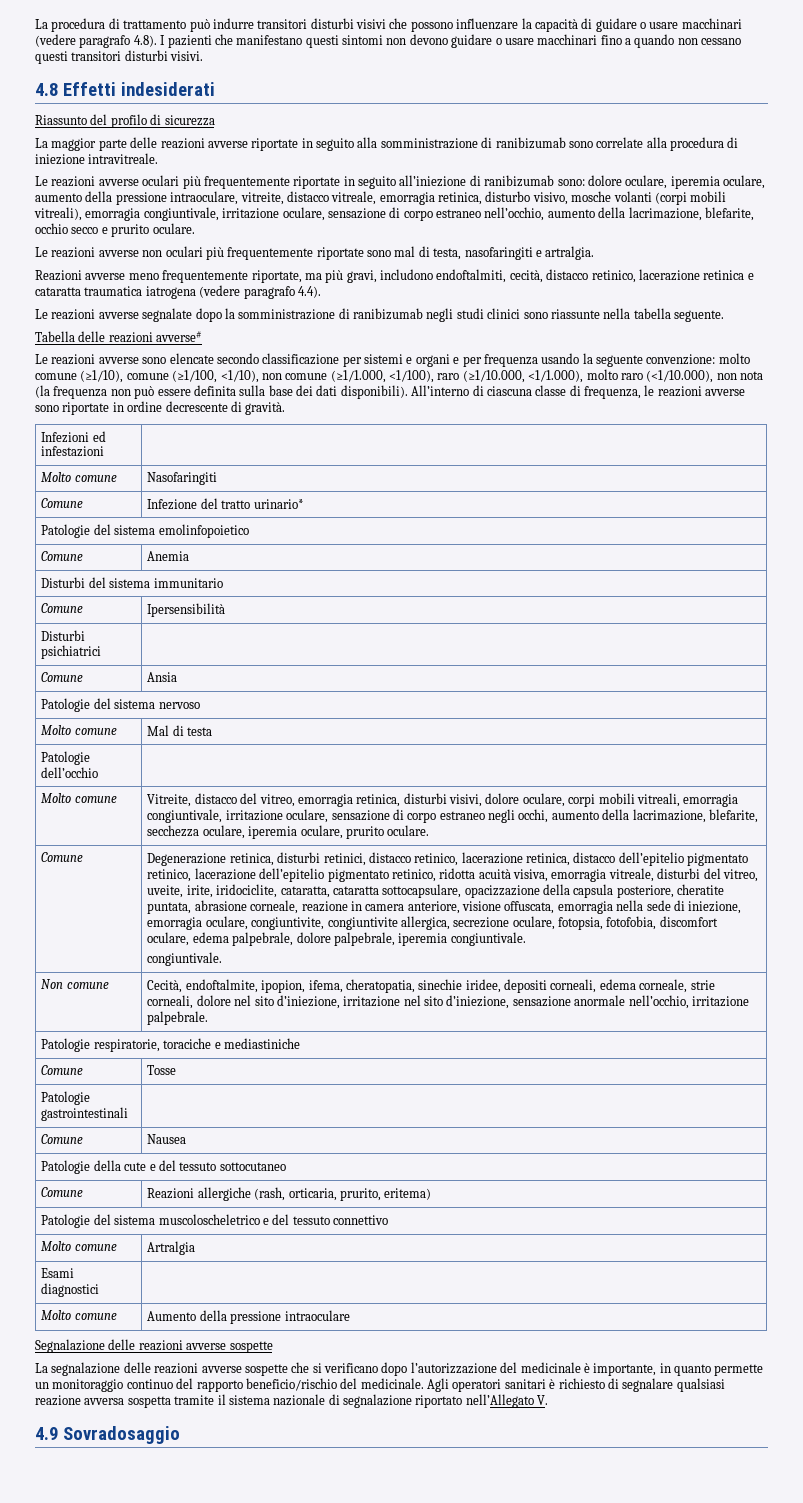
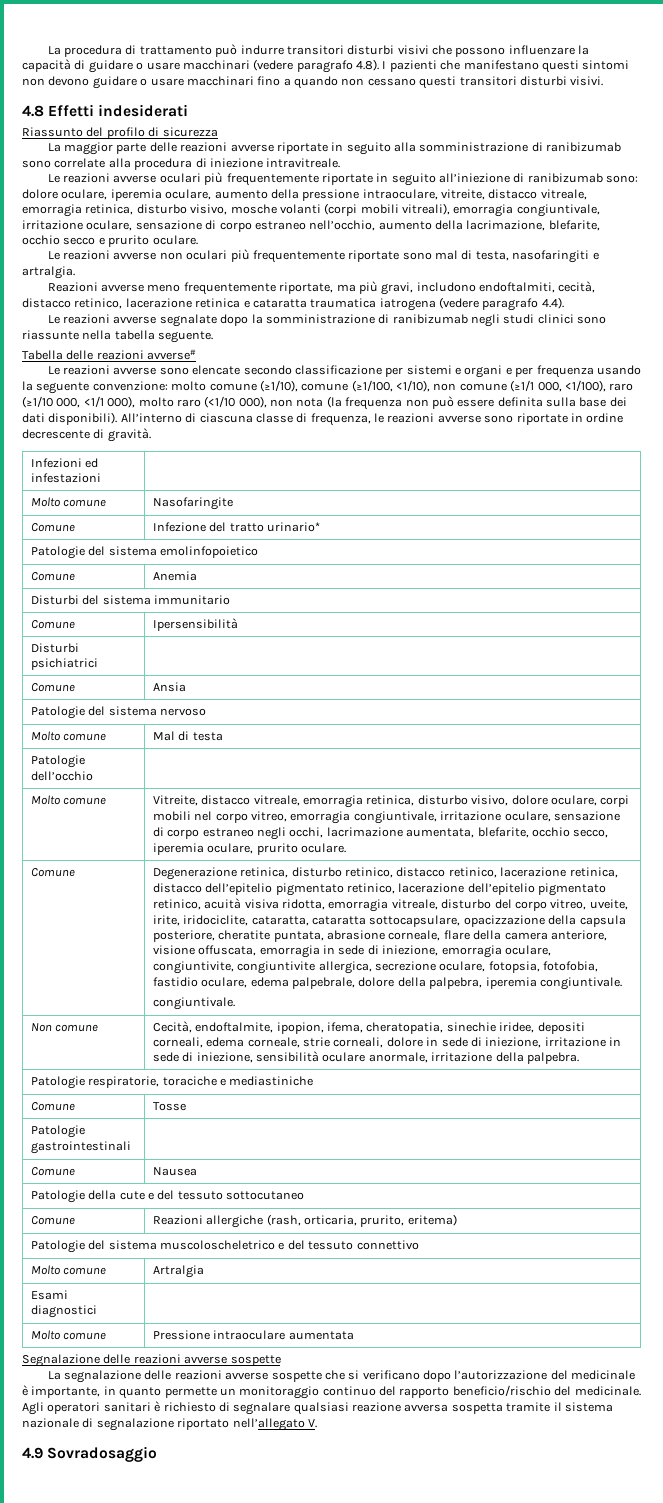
- Le reazioni avverse sono elencate secondo classificazione per sistemi e organi e per frequenza usando la seguente convenzione: molto comune (≥1/10), comune (≥1/100, <1/10), non comune (≥1/1.000, <1/100), raro (≥1/10.000, <1/1.000), molto raro (<1/10.000), non nota (la frequenza non può essere definita sulla base dei dati disponibili).
+ Le reazioni avverse sono elencate secondo classificazione per sistemi e organi e per frequenza usando la seguente convenzione: molto comune (≥1/10), comune (≥1/100, <1/10), non comune (≥1/1 000, <1/100), raro (≥1/10 000, <1/1 000), molto raro (<1/10 000), non nota (la frequenza non può essere definita sulla base dei dati disponibili).
- Molto comune | Nasofaringiti
+ Molto comune | Nasofaringite
- Molto comune | Vitreite, distacco del vitreo, emorragia retinica, disturbi visivi, dolore oculare, corpi mobili vitreali, emorragia congiuntivale, irritazione oculare, sensazione di corpo estraneo negli occhi, aumento della lacrimazione, blefarite, secchezza oculare, iperemia oculare, prurito oculare.
+ Molto comune | Vitreite, distacco vitreale, emorragia retinica, disturbo visivo, dolore oculare, corpi mobili nel corpo vitreo, emorragia congiuntivale, irritazione oculare, sensazione di corpo estraneo negli occhi, lacrimazione aumentata, blefarite, occhio secco, iperemia oculare, prurito oculare.
- Degenerazione retinica, disturbi retinici, distacco retinico, lacerazione retinica, distacco dell’epitelio pigmentato retinico, lacerazione dell’epitelio pigmentato retinico, ridotta acuità visiva, emorragia vitreale, disturbi del vitreo, uveite, irite, iridociclite, cataratta, cataratta sottocapsulare, opacizzazione della capsula posteriore, cheratite puntata, abrasione corneale, reazione in camera anteriore, visione offuscata, emorragia nella sede di iniezione, emorragia oculare, congiuntivite, congiuntivite allergica, secrezione oculare, fotopsia, fotofobia, discomfort oculare, edema palpebrale, dolore palpebrale, iperemia congiuntivale.
+ Degenerazione retinica, disturbo retinico, distacco retinico, lacerazione retinica, distacco dell’epitelio pigmentato retinico, lacerazione dell’epitelio pigmentato retinico, acuità visiva ridotta, emorragia vitreale, disturbo del corpo vitreo, uveite, irite, iridociclite, cataratta, cataratta sottocapsulare, opacizzazione della capsula posteriore, cheratite puntata, abrasione corneale, flare della camera anteriore, visione offuscata, emorragia in sede di iniezione, emorragia oculare, congiuntivite, congiuntivite allergica, secrezione oculare, fotopsia, fotofobia, fastidio oculare, edema palpebrale, dolore della palpebra, iperemia congiuntivale.
- Non comune | Cecità, endoftalmite, ipopion, ifema, cheratopatia, sinechie iridee, depositi corneali, edema corneale, strie corneali, dolore nel sito d’iniezione, irritazione nel sito d’iniezione, sensazione anormale nell’occhio, irritazione palpebrale.
+ Non comune | Cecità, endoftalmite, ipopion, ifema, cheratopatia, sinechie iridee, depositi corneali, edema corneale, strie corneali, dolore in sede di iniezione, irritazione in sede di iniezione, sensibilità oculare anormale, irritazione della palpebra.
- Molto comune | Aumento della pressione intraoculare
+ Molto comune | Pressione intraoculare aumentata
- Agli operatori sanitari è richiesto di segnalare qualsiasi reazione avversa sospetta tramite il sistema nazionale di segnalazione riportato nell’Allegato V.
+ Agli operatori sanitari è richiesto di segnalare qualsiasi reazione avversa sospetta tramite il sistema nazionale di segnalazione riportato nell’allegato V.

